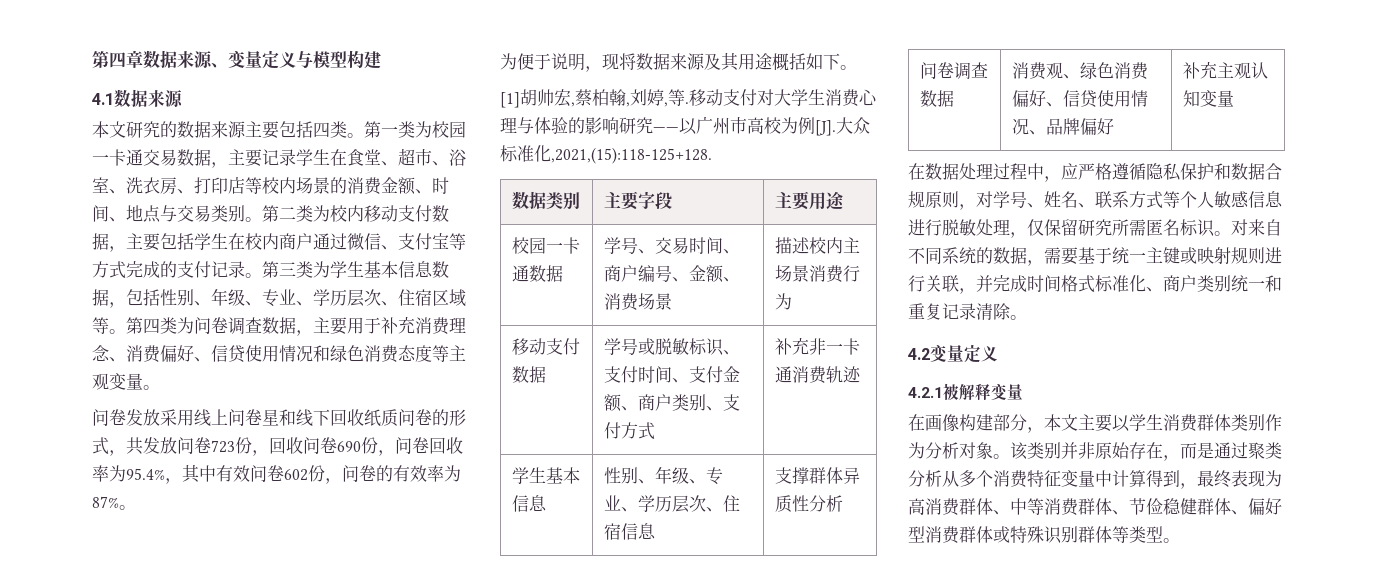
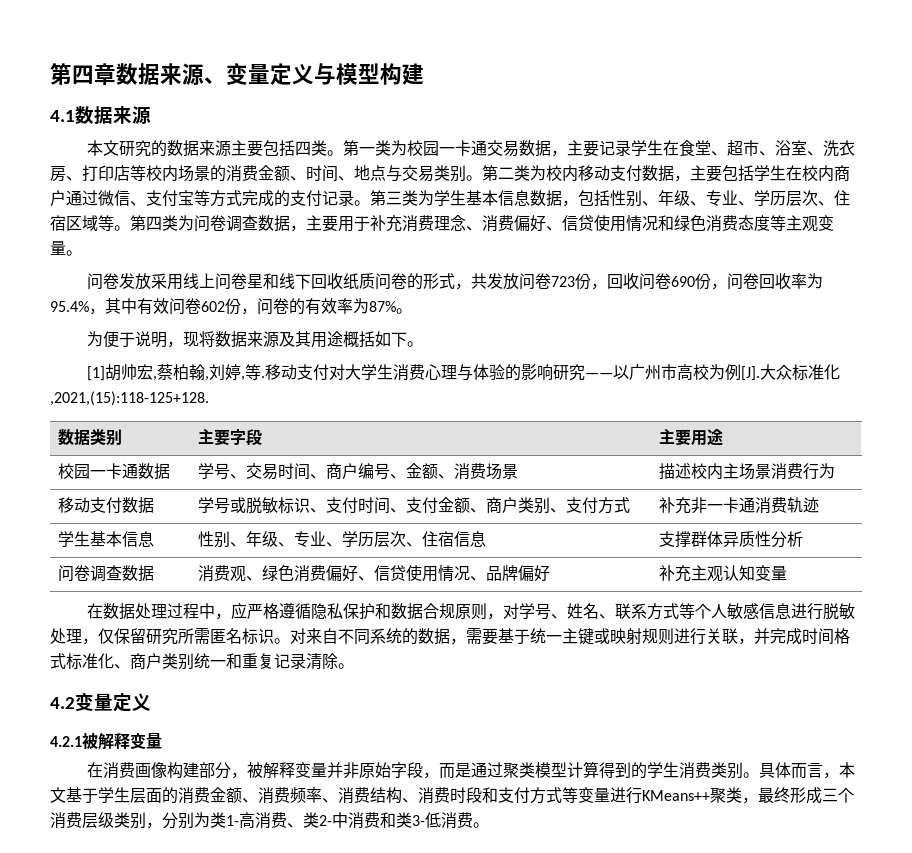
- 在画像构建部分，本文主要以学生消费群体类别作为分析对象。该类别并非原始存在，而是通过聚类分析从多个消费特征变量中计算得到，最终表现为高消费群体、中等消费群体、节俭稳健群体、偏好型消费群体或特殊识别群体等类型。
+ 在消费画像构建部分，被解释变量并非原始字段，而是通过聚类模型计算得到的学生消费类别。具体而言，本文基于学生层面的消费金额、消费频率、消费结构、消费时段和支付方式等变量进行KMeans++聚类，最终形成三个消费层级类别，分别为类1-高消费、类2-中消费和类3-低消费。

